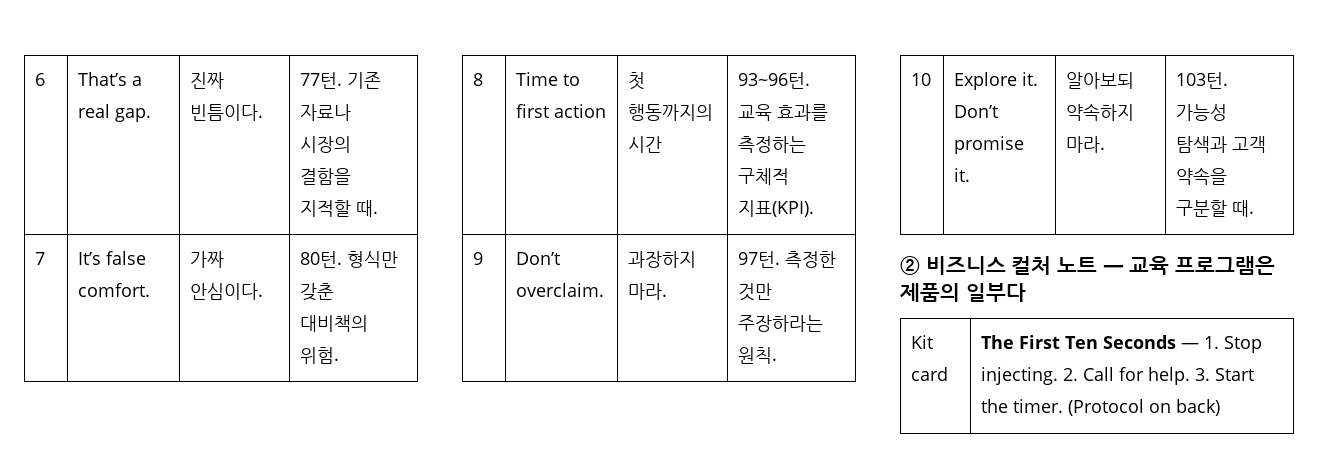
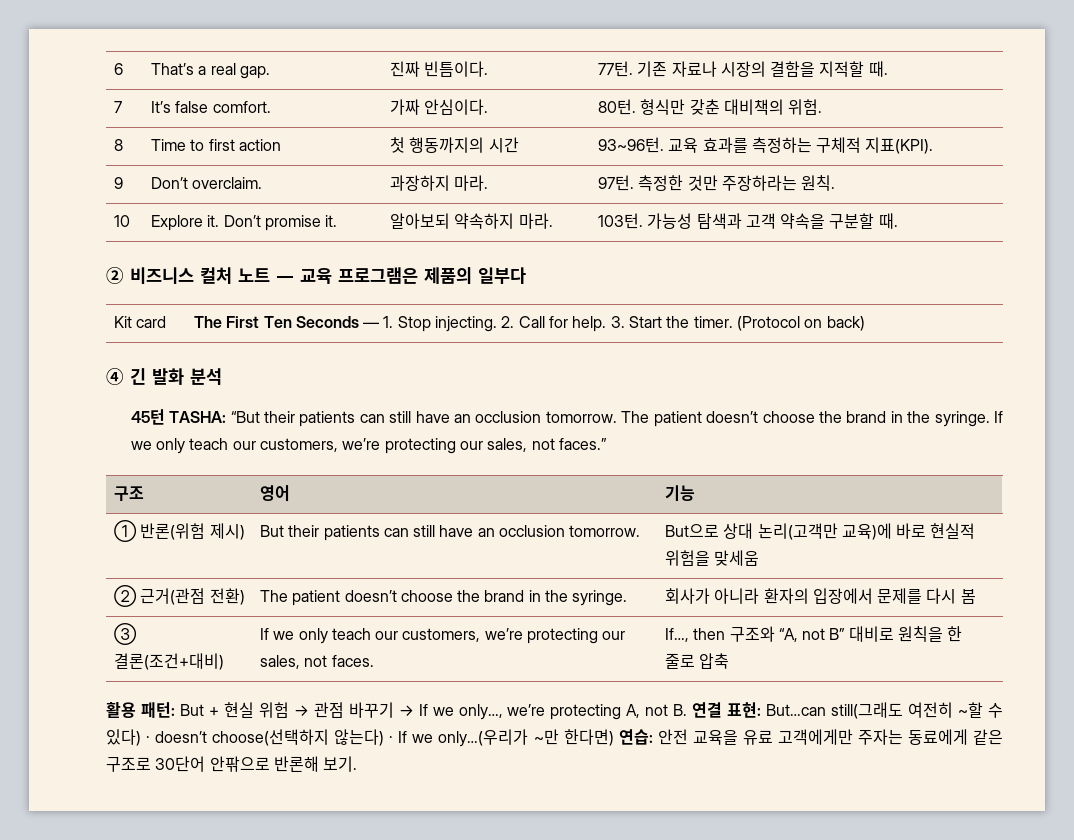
+ ④ 긴 발화 분석
+ 45턴 TASHA: “But their patients can still have an occlusion tomorrow. The patient doesn’t choose the brand in the syringe. If we only teach our customers, we’re protecting our sales, not faces.”
+ 구조 | 영어 | 기능
+ ① 반론(위험 제시) | But their patients can still have an occlusion tomorrow. | But으로 상대 논리(고객만 교육)에 바로 현실적 위험을 맞세움
+ ② 근거(관점 전환) | The patient doesn’t choose the brand in the syringe. | 회사가 아니라 환자의 입장에서 문제를 다시 봄
+ ③ 결론(조건+대비) | If we only teach our customers, we’re protecting our sales, not faces. | If…, then 구조와 “A, not B” 대비로 원칙을 한 줄로 압축
+ 활용 패턴: But + 현실 위험 → 관점 바꾸기 → If we only…, we’re protecting A, not B. 연결 표현: But…can still(그래도 여전히 ~할 수 있다) · doesn’t choose(선택하지 않는다) · If we only…(우리가 ~만 한다면) 연습: 안전 교육을 유료 고객에게만 주자는 동료에게 같은 구조로 30단어 안팎으로 반론해 보기.

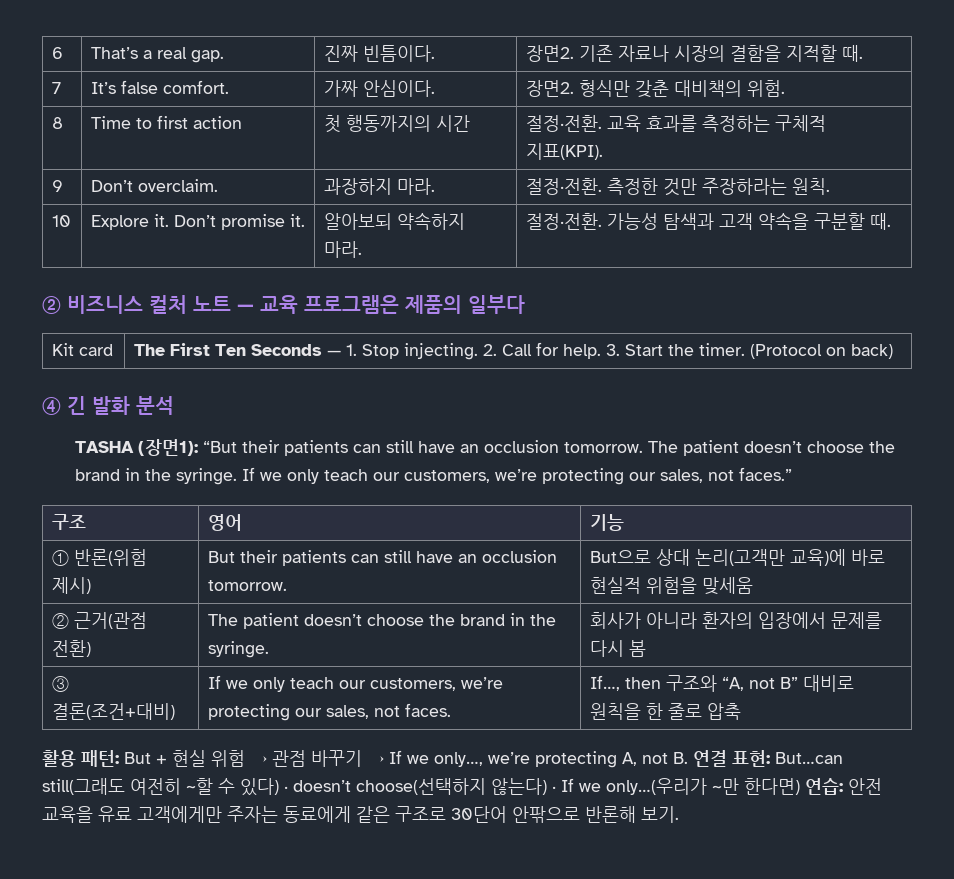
- 6 | That’s a real gap. | 진짜 빈틈이다. | 77턴. 기존 자료나 시장의 결함을 지적할 때.
+ 6 | That’s a real gap. | 진짜 빈틈이다. | 장면2. 기존 자료나 시장의 결함을 지적할 때.
- 7 | It’s false comfort. | 가짜 안심이다. | 80턴. 형식만 갖춘 대비책의 위험.
+ 7 | It’s false comfort. | 가짜 안심이다. | 장면2. 형식만 갖춘 대비책의 위험.
- 8 | Time to first action | 첫 행동까지의 시간 | 93~96턴. 교육 효과를 측정하는 구체적 지표(KPI).
+ 8 | Time to first action | 첫 행동까지의 시간 | 절정·전환. 교육 효과를 측정하는 구체적 지표(KPI).
- 9 | Don’t overclaim. | 과장하지 마라. | 97턴. 측정한 것만 주장하라는 원칙.
+ 9 | Don’t overclaim. | 과장하지 마라. | 절정·전환. 측정한 것만 주장하라는 원칙.
- 10 | Explore it. Don’t promise it. | 알아보되 약속하지 마라. | 103턴. 가능성 탐색과 고객 약속을 구분할 때.
+ 10 | Explore it. Don’t promise it. | 알아보되 약속하지 마라. | 절정·전환. 가능성 탐색과 고객 약속을 구분할 때.
- 45턴 TASHA: “But their patients can still have an occlusion tomorrow.
+ TASHA (장면1): “But their patients can still have an occlusion tomorrow.

